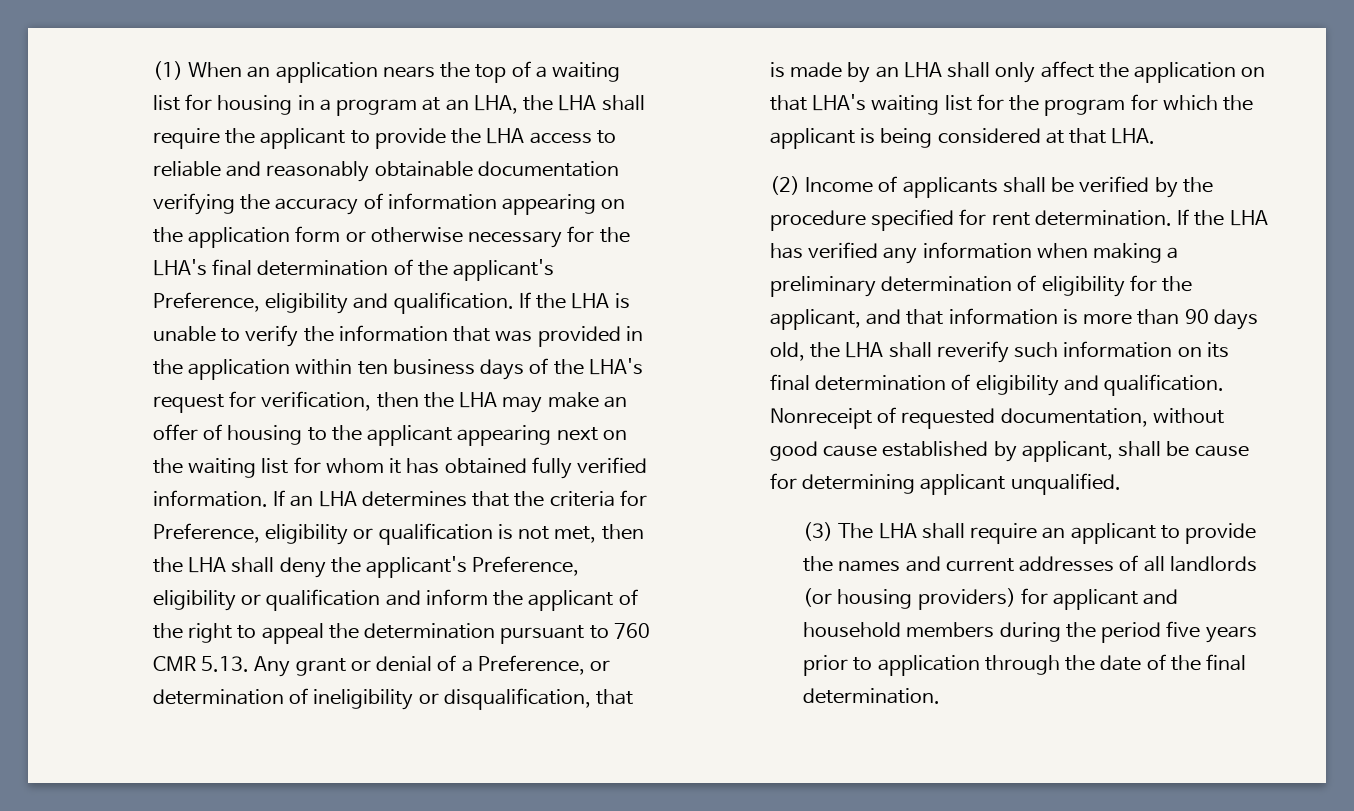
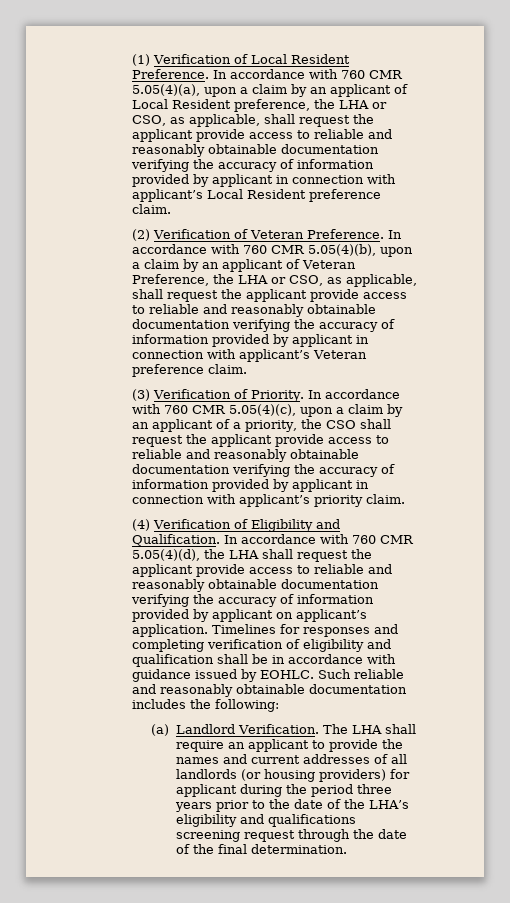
- (1) When an application nears the top of a waiting list for housing in a program at an LHA, the LHA shall require the applicant to provide the LHA access to reliable and reasonably obtainable documentation verifying the accuracy of information appearing on the application form or otherwise necessary for the LHA's final determination of the applicant's Preference, eligibility and qualification. If the LHA is unable to verify the information that was provided in the application within ten business days of the LHA's request for verification, then the LHA may make an offer of housing to the applicant appearing next on the waiting list for whom it has obtained fully verified information. If an LHA determines that the criteria for Preference, eligibility or qualification is not met, then the LHA shall deny the applicant's Preference, eligibility or qualification and inform the applicant of the right to appeal the determination pursuant to 760 CMR 5.13. Any grant or denial of a Preference, or determination of ineligibility or disqualification, that is made by an LHA shall only affect the application on that LHA's waiting list for the program for which the applicant is being considered at that LHA.
- (2) Income of applicants shall be verified by the procedure specified for rent determination. If the LHA has verified any information when making a preliminary determination of eligibility for the applicant, and that information is more than 90 days old, the LHA shall reverify such information on its final determination of eligibility and qualification. Nonreceipt of requested documentation, without good cause established by applicant, shall be cause for determining applicant unqualified.
- (3) The LHA shall require an applicant to provide the names and current addresses of all landlords (or housing providers) for applicant and household members during the period five years prior to application through the date of the final determination.
+ (1) Verification of Local Resident Preference. In accordance with 760 CMR 5.05(4)(a), upon a claim by an applicant of Local Resident preference, the LHA or CSO, as applicable, shall request the applicant provide access to reliable and reasonably obtainable documentation verifying the accuracy of information provided by applicant in connection with applicant’s Local Resident preference claim.
+ (2) Verification of Veteran Preference. In accordance with 760 CMR 5.05(4)(b), upon a claim by an applicant of Veteran Preference, the LHA or CSO, as applicable, shall request the applicant provide access to reliable and reasonably obtainable documentation verifying the accuracy of information provided by applicant in connection with applicant’s Veteran preference claim.
+ (3) Verification of Priority. In accordance with 760 CMR 5.05(4)(c), upon a claim by an applicant of a priority, the CSO shall request the applicant provide access to reliable and reasonably obtainable documentation verifying the accuracy of information provided by applicant in connection with applicant’s priority claim.
+ (4) Verification of Eligibility and Qualification. In accordance with 760 CMR 5.05(4)(d), the LHA shall request the applicant provide access to reliable and reasonably obtainable documentation verifying the accuracy of information provided by applicant on applicant’s application. Timelines for responses and completing verification of eligibility and qualification shall be in accordance with guidance issued by EOHLC. Such reliable and reasonably obtainable documentation includes the following:
+ (a) Landlord Verification. The LHA shall require an applicant to provide the names and current addresses of all landlords (or housing providers) for applicant during the period three years prior to the date of the LHA’s eligibility and qualifications screening request through the date of the final determination.

